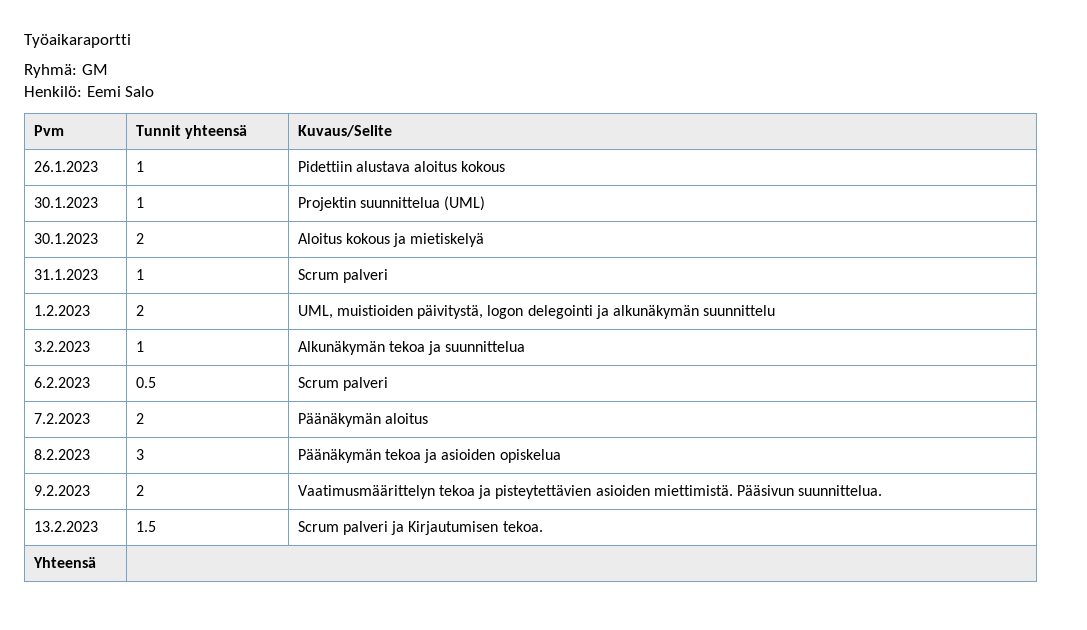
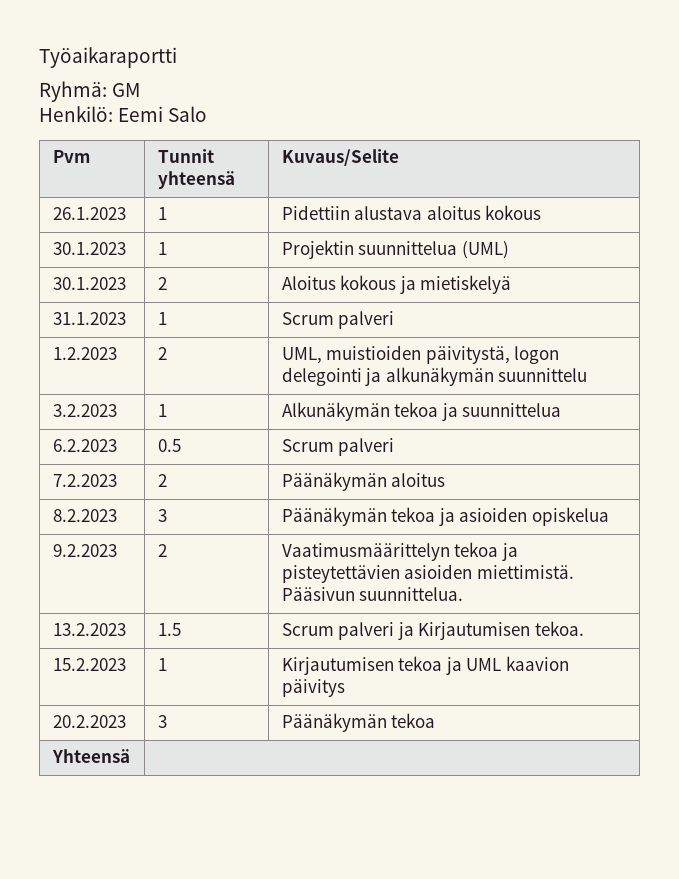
+ 15.2.2023 | 1 | Kirjautumisen tekoa ja UML kaavion päivitys
+ 20.2.2023 | 3 | Päänäkymän tekoa

